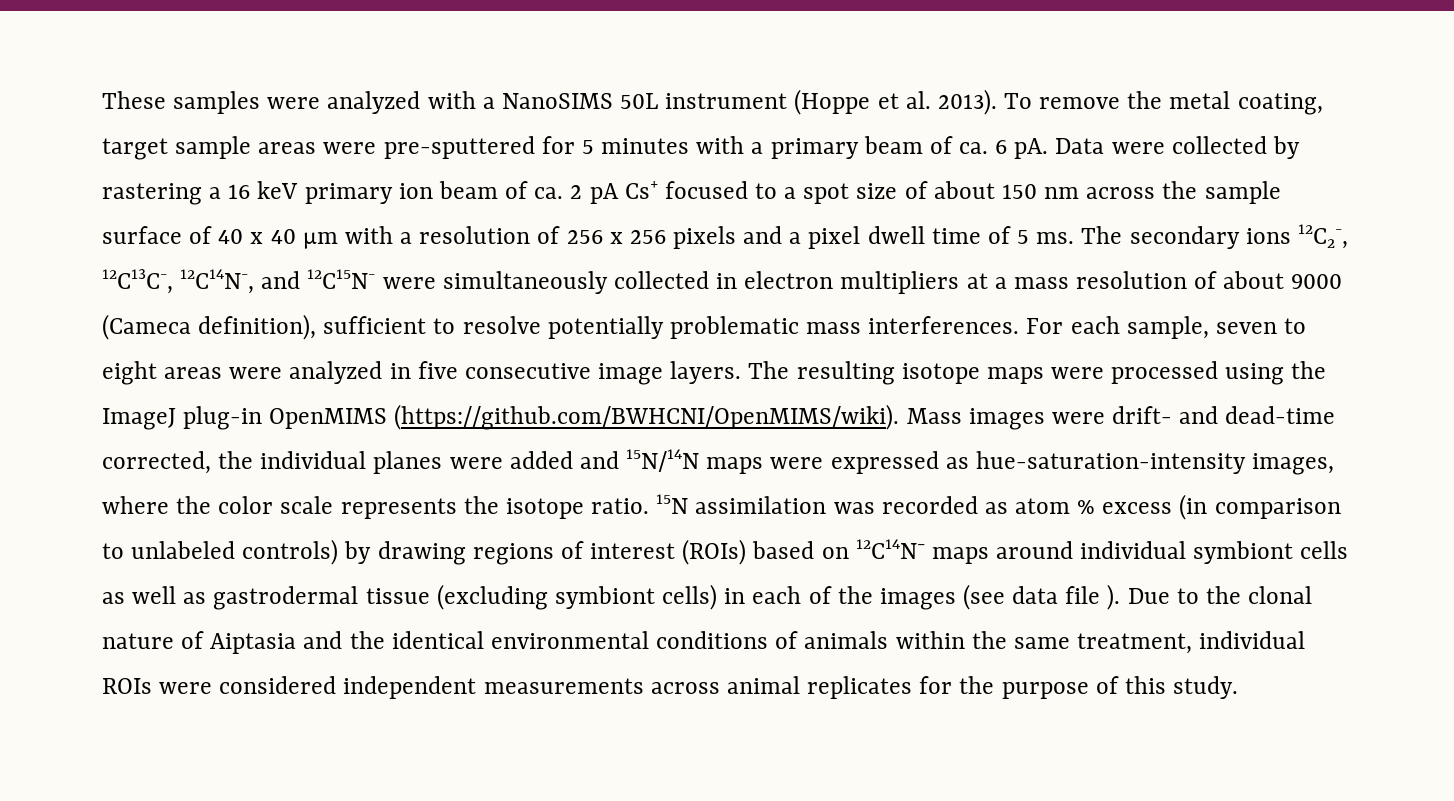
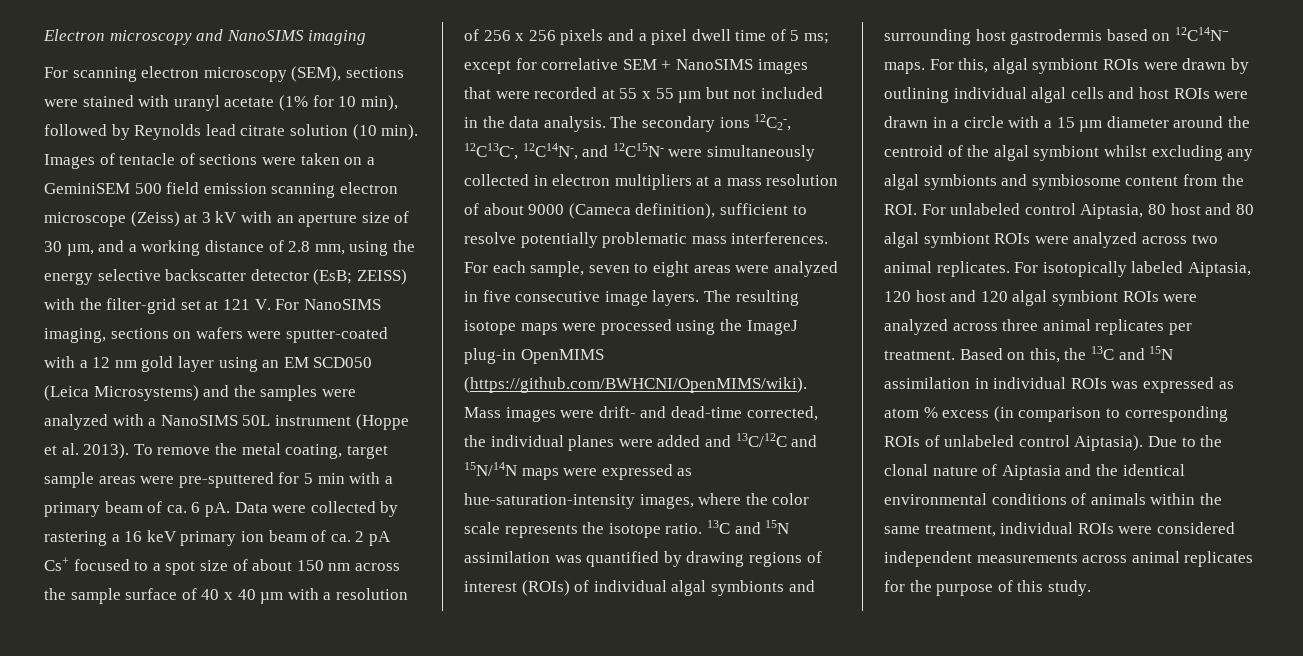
- These samples were analyzed with a NanoSIMS 50L instrument (Hoppe et al. 2013).
+ Electron microscopy and NanoSIMS imaging
+ For scanning electron microscopy (SEM), sections were stained with uranyl acetate (1% for 10 min), followed by Reynolds lead citrate solution (10 min). Images of tentacle of sections were taken on a GeminiSEM 500 field emission scanning electron microscope (Zeiss) at 3 kV with an aperture size of 30 µm, and a working distance of 2.8 mm, using the energy selective backscatter detector (EsB; ZEISS) with the filter-grid set at 121 V. For NanoSIMS imaging, sections on wafers were sputter-coated with a 12 nm gold layer using an EM SCD050 (Leica Microsystems) and the samples were analyzed with a NanoSIMS 50L instrument (Hoppe et al. 2013).
- To remove the metal coating, target sample areas were pre-sputtered for 5 minutes with a primary beam of ca. 6 pA.
+ To remove the metal coating, target sample areas were pre-sputtered for 5 min with a primary beam of ca. 6 pA.
- Data were collected by rastering a 16 keV primary ion beam of ca. 2 pA Cs+ focused to a spot size of about 150 nm across the sample surface of 40 x 40 µm with a resolution of 256 x 256 pixels and a pixel dwell time of 5 ms.
+ Data were collected by rastering a 16 keV primary ion beam of ca. 2 pA Cs+ focused to a spot size of about 150 nm across the sample surface of 40 x 40 µm with a resolution of 256 x 256 pixels and a pixel dwell time of 5 ms; except for correlative SEM + NanoSIMS images that were recorded at 55 x 55 µm but not included in the data analysis.
- The resulting isotope maps were processed using the ImageJ plug-in OpenMIMS (https://github.com/BWHCNI/OpenMIMS/wiki). Mass images were drift- and dead-time corrected, the individual planes were added and 15N/14N maps were expressed as hue-saturation-intensity images, where the color scale represents the isotope ratio.
+ The resulting isotope maps were processed using the ImageJ plug-in OpenMIMS (https://github.com/BWHCNI/OpenMIMS/wiki). Mass images were drift- and dead-time corrected, the individual planes were added and 13C/12C and 15N/14N maps were expressed as hue-saturation-intensity images, where the color scale represents the isotope ratio.
- 15N assimilation was recorded as atom % excess (in comparison to unlabeled controls) by drawing regions of interest (ROIs) based on 12C14N− maps around individual symbiont cells as well as gastrodermal tissue (excluding symbiont cells) in each of the images (see data file ).
+ 13C and 15N assimilation was quantified by drawing regions of interest (ROIs) of individual algal symbionts and surrounding host gastrodermis based on 12C14N− maps. For this, algal symbiont ROIs were drawn by outlining individual algal cells and host ROIs were drawn in a circle with a 15 µm diameter around the centroid of the algal symbiont whilst excluding any algal symbionts and symbiosome content from the ROI. For unlabeled control Aiptasia, 80 host and 80 algal symbiont ROIs were analyzed across two animal replicates. For isotopically labeled Aiptasia, 120 host and 120 algal symbiont ROIs were analyzed across three animal replicates per treatment. Based on this, the 13C and 15N assimilation in individual ROIs was expressed as atom % excess (in comparison to corresponding ROIs of unlabeled control Aiptasia).

